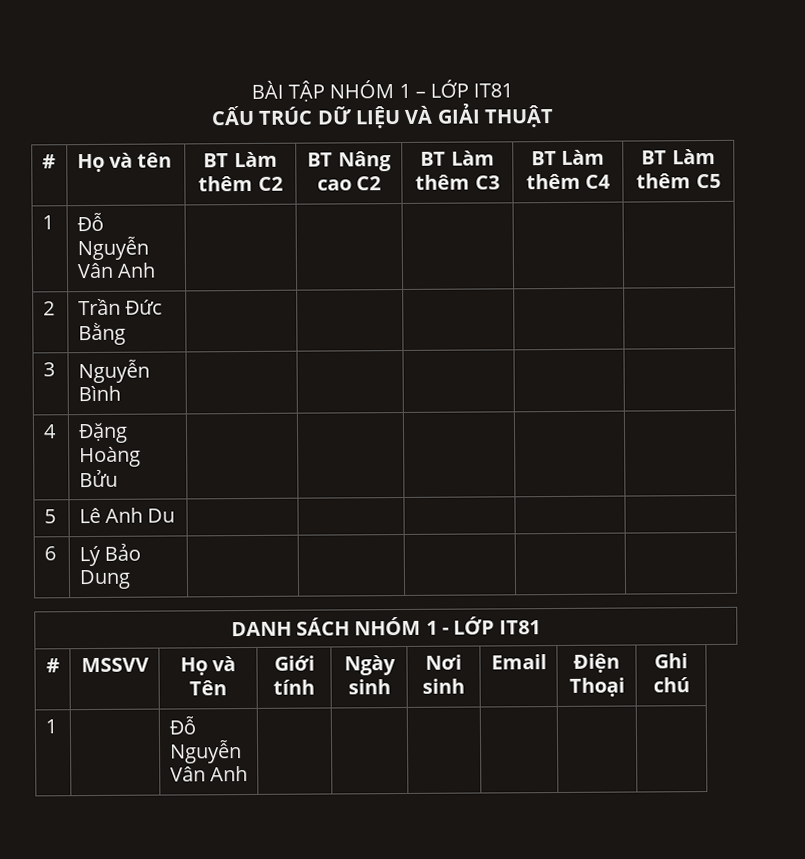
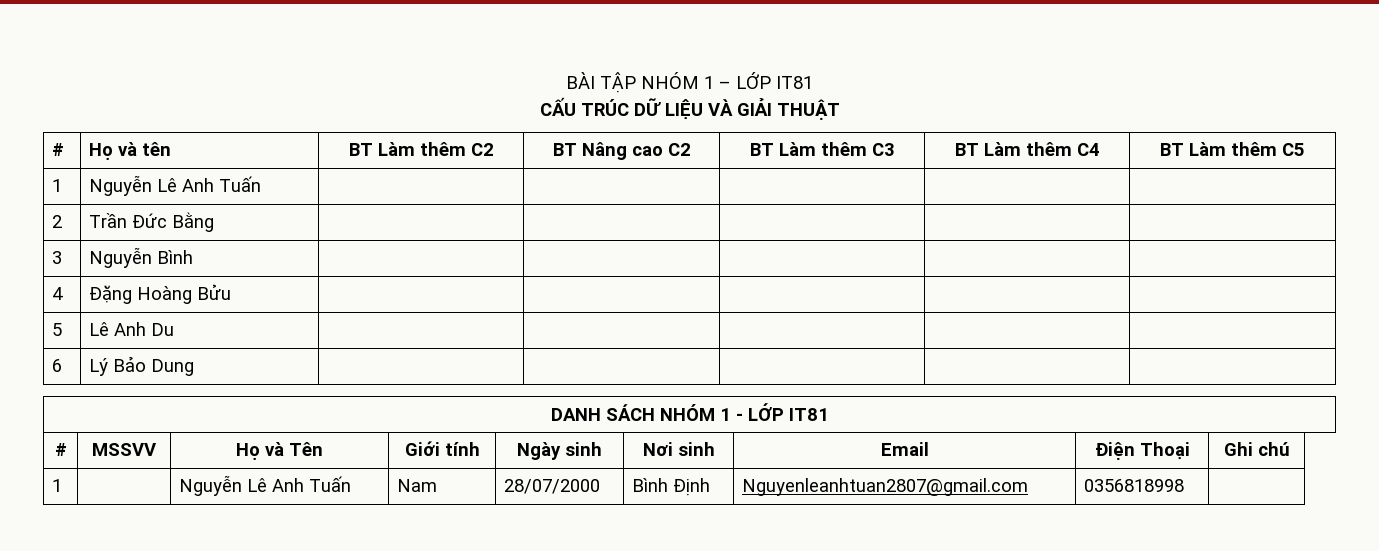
  # | Họ và tên | BT Làm thêm C2 | BT Nâng cao C2 | BT Làm thêm C3 | BT Làm thêm C4 | BT Làm thêm C5
- 1 | Đỗ Nguyễn Vân Anh | | | | |
+ 1 | Nguyễn Lê Anh Tuấn | | | | |
- 1 | | Đỗ Nguyễn Vân Anh | | | | | |
+ 1 | | Nguyễn Lê Anh Tuấn | Nam | 28/07/2000 | Bình Định | Nguyenleanhtuan2807@gmail.com | 0356818998 |

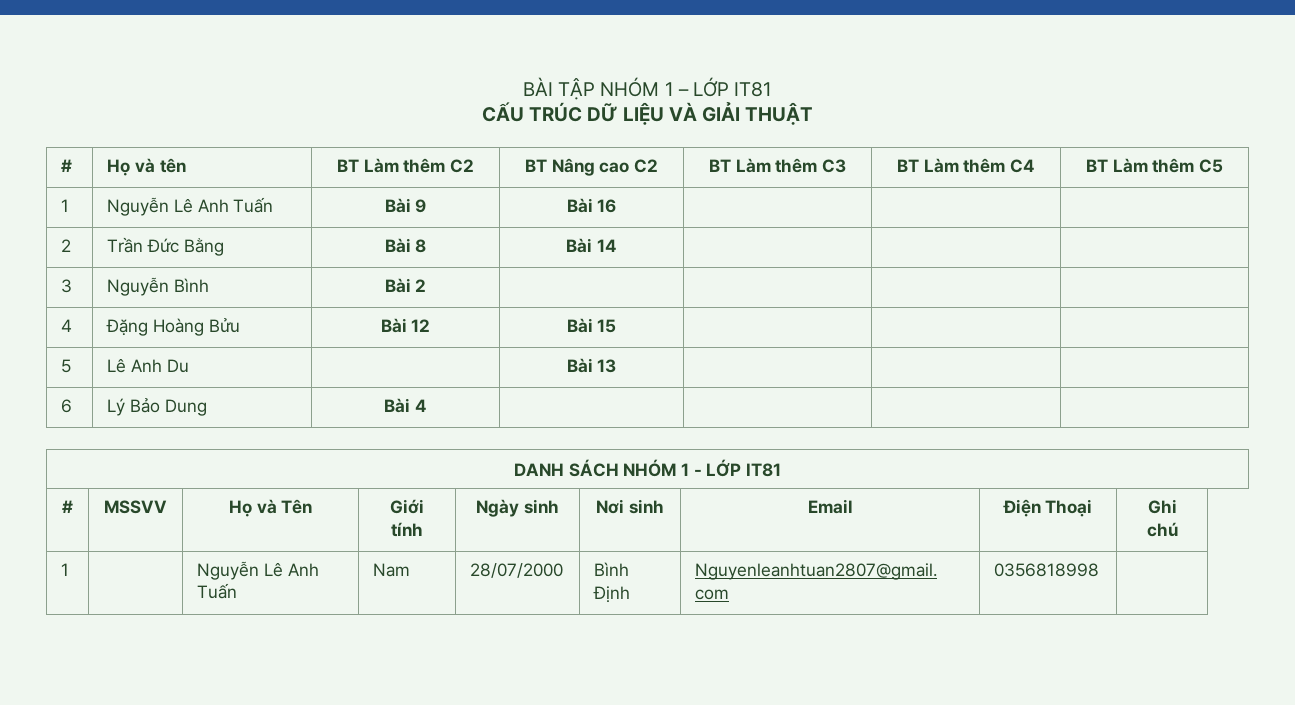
- 1 | Nguyễn Lê Anh Tuấn | | | | |
+ 1 | Nguyễn Lê Anh Tuấn | Bài 9 | Bài 16 | | |
- 2 | Trần Đức Bằng | | | | |
+ 2 | Trần Đức Bằng | Bài 8 | Bài 14 | | |
- 3 | Nguyễn Bình | | | | |
+ 3 | Nguyễn Bình | Bài 2 | | | |
- 4 | Đặng Hoàng Bửu | | | | |
+ 4 | Đặng Hoàng Bửu | Bài 12 | Bài 15 | | |
- 5 | Lê Anh Du | | | | |
+ 5 | Lê Anh Du | | Bài 13 | | |
- 6 | Lý Bảo Dung | | | | |
+ 6 | Lý Bảo Dung | Bài 4 | | | |

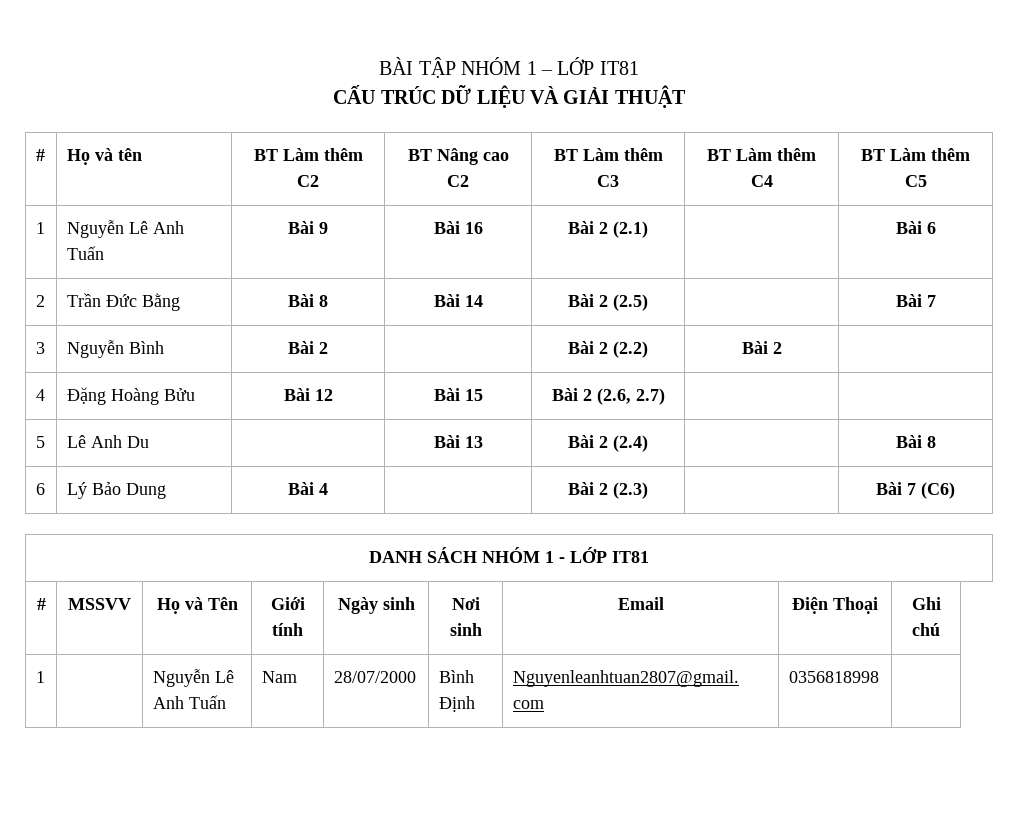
- 1 | Nguyễn Lê Anh Tuấn | Bài 9 | Bài 16 | | |
+ 1 | Nguyễn Lê Anh Tuấn | Bài 9 | Bài 16 | Bài 2 (2.1) | | Bài 6
- 2 | Trần Đức Bằng | Bài 8 | Bài 14 | | |
+ 2 | Trần Đức Bằng | Bài 8 | Bài 14 | Bài 2 (2.5) | | Bài 7
- 3 | Nguyễn Bình | Bài 2 | | | |
+ 3 | Nguyễn Bình | Bài 2 | | Bài 2 (2.2) | Bài 2 |
- 4 | Đặng Hoàng Bửu | Bài 12 | Bài 15 | | |
+ 4 | Đặng Hoàng Bửu | Bài 12 | Bài 15 | Bài 2 (2.6, 2.7) | |
- 5 | Lê Anh Du | | Bài 13 | | |
+ 5 | Lê Anh Du | | Bài 13 | Bài 2 (2.4) | | Bài 8
- 6 | Lý Bảo Dung | Bài 4 | | | |
+ 6 | Lý Bảo Dung | Bài 4 | | Bài 2 (2.3) | | Bài 7 (C6)

